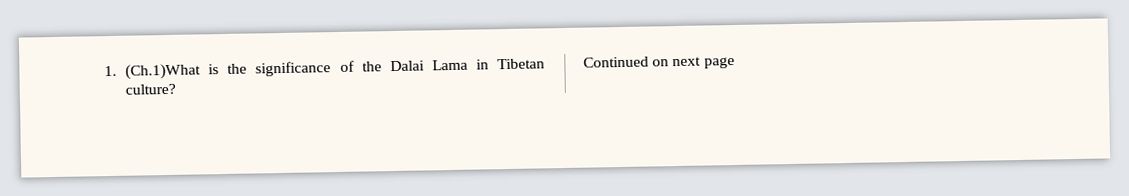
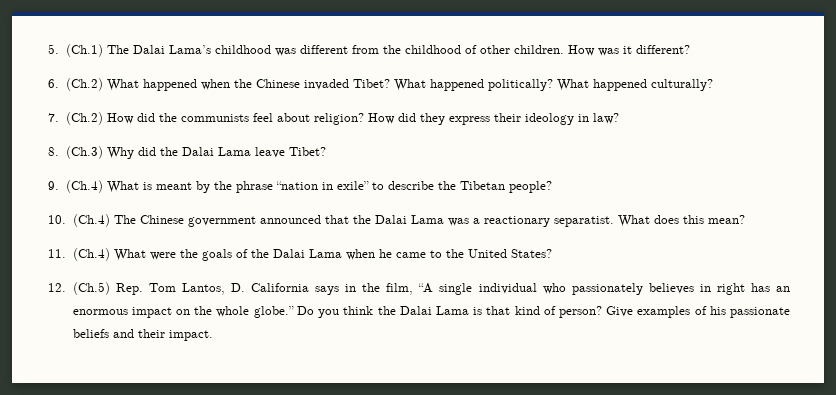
- 1. (Ch.1)What is the significance of the Dalai Lama in Tibetan culture?
- Continued on next page
+ 5. (Ch.1) The Dalai Lama’s childhood was different from the childhood of other children. How was it different?
+ 6. (Ch.2) What happened when the Chinese invaded Tibet? What happened politically? What happened culturally?
+ 7. (Ch.2) How did the communists feel about religion? How did they express their ideology in law?
+ 8. (Ch.3) Why did the Dalai Lama leave Tibet?
+ 9. (Ch.4) What is meant by the phrase “nation in exile” to describe the Tibetan people?
+ 10. (Ch.4) The Chinese government announced that the Dalai Lama was a reactionary separatist. What does this mean?
+ 11. (Ch.4) What were the goals of the Dalai Lama when he came to the United States?
+ 12. (Ch.5) Rep. Tom Lantos, D. California says in the film, “A single individual who passionately believes in right has an enormous impact on the whole globe.” Do you think the Dalai Lama is that kind of person? Give examples of his passionate beliefs and their impact.

